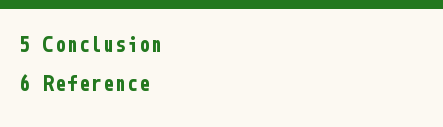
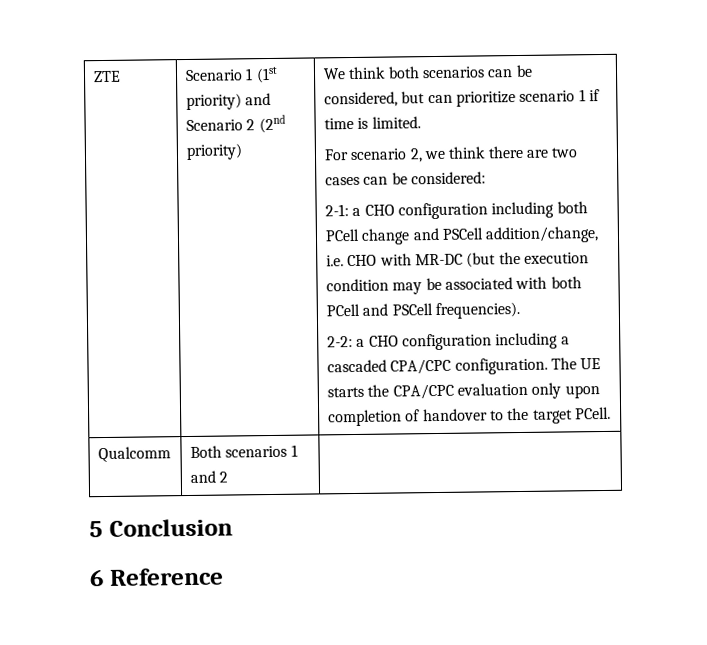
+ ZTE | Scenario 1 (1st priority) and Scenario 2 (2nd priority) | We think both scenarios can be considered, but can prioritize scenario 1 if time is limited.
+ For scenario 2, we think there are two cases can be considered:
+ 2-1: a CHO configuration including both PCell change and PSCell addition/change, i.e. CHO with MR-DC (but the execution condition may be associated with both PCell and PSCell frequencies).
+ 2-2: a CHO configuration including a cascaded CPA/CPC configuration. The UE starts the CPA/CPC evaluation only upon completion of handover to the target PCell.
+ Qualcomm | Both scenarios 1 and 2 |

